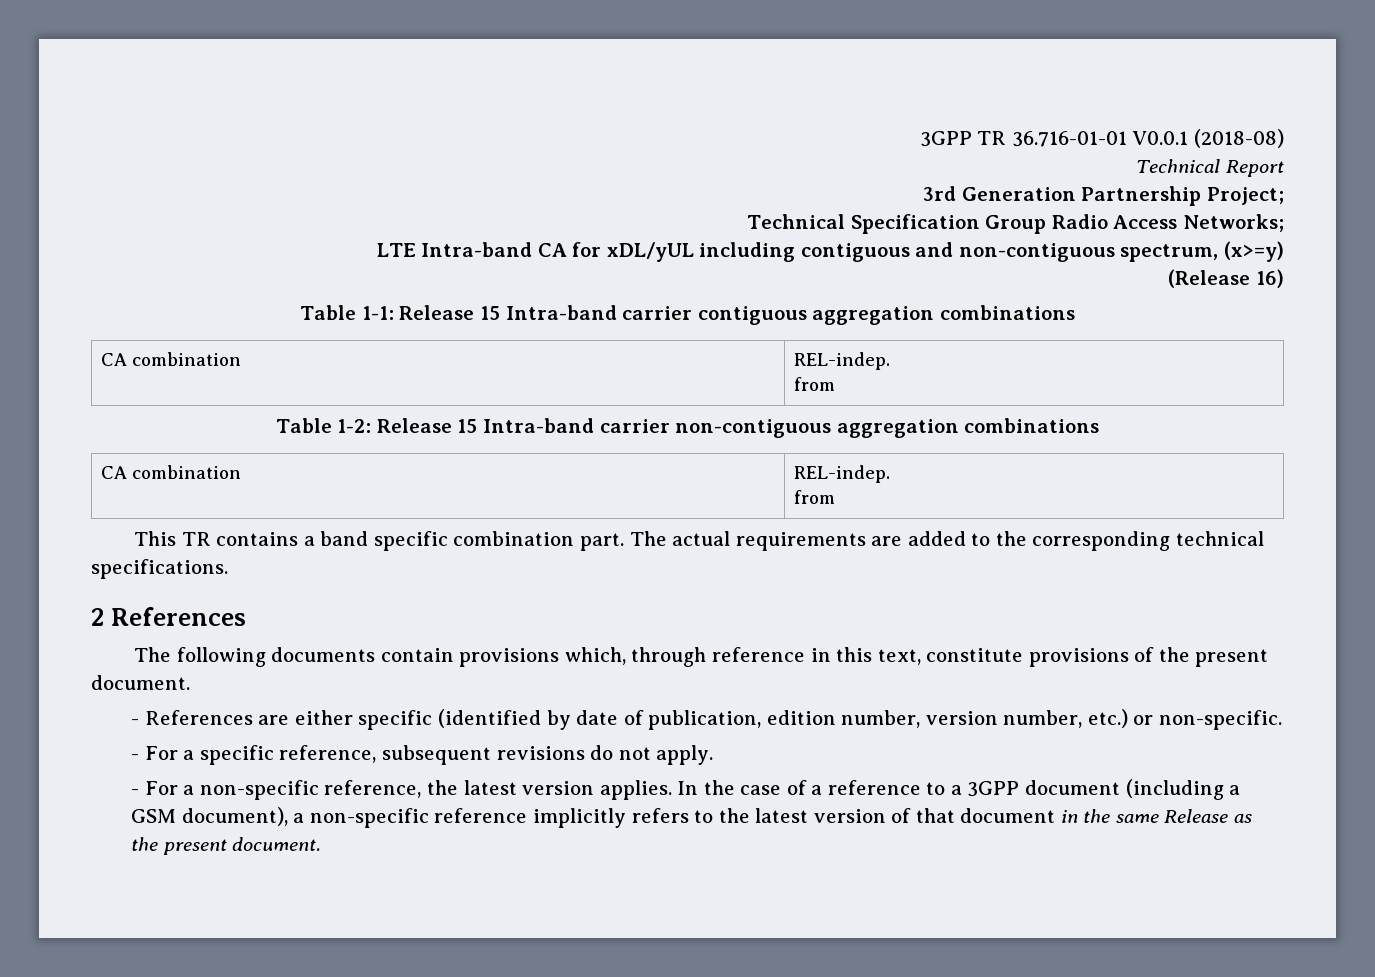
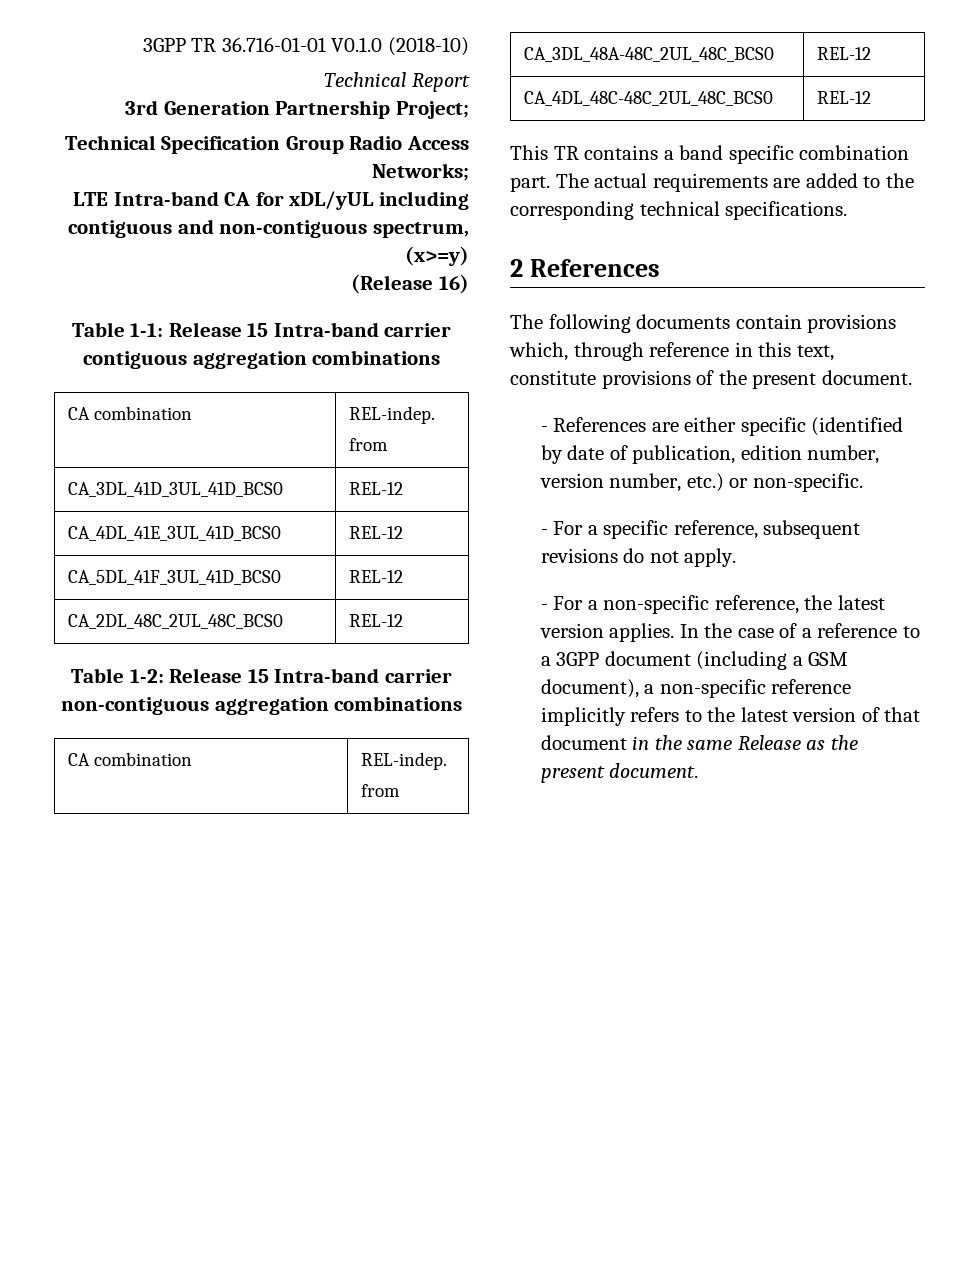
- 3GPP TR 36.716-01-01 V0.0.1 (2018-08)
+ 3GPP TR 36.716-01-01 V0.1.0 (2018-10)
+ CA_3DL_41D_3UL_41D_BCS0 | REL-12
+ CA_4DL_41E_3UL_41D_BCS0 | REL-12
+ CA_5DL_41F_3UL_41D_BCS0 | REL-12
+ CA_2DL_48C_2UL_48C_BCS0 | REL-12
+ CA_3DL_48A-48C_2UL_48C_BCS0 | REL-12
+ CA_4DL_48C-48C_2UL_48C_BCS0 | REL-12

